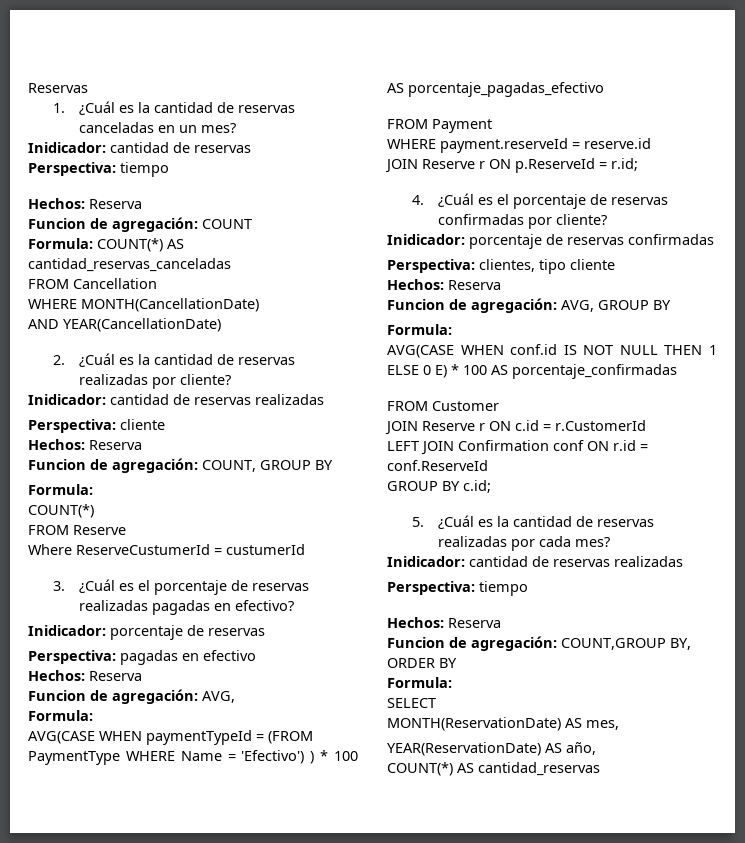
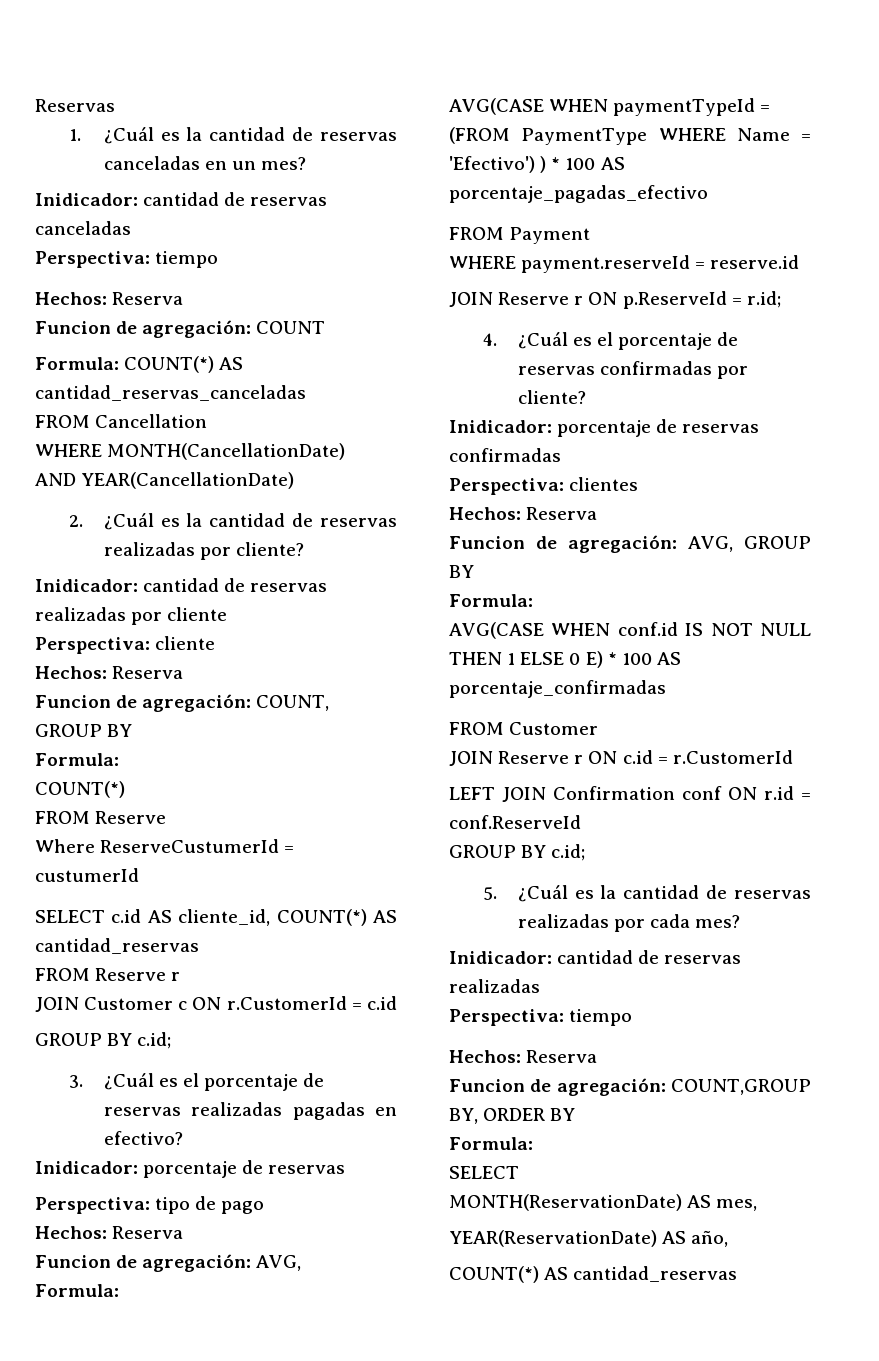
  1. ¿Cuál es la cantidad de reservas canceladas en un mes?
- Inidicador: cantidad de reservas
+ Inidicador: cantidad de reservas canceladas
  2. ¿Cuál es la cantidad de reservas realizadas por cliente?
- Inidicador: cantidad de reservas realizadas
+ Inidicador: cantidad de reservas realizadas por cliente
+ SELECT c.id AS cliente_id, COUNT(*) AS cantidad_reservas
+ FROM Reserve r
+ JOIN Customer c ON r.CustomerId = c.id
+ GROUP BY c.id;
- Perspectiva: pagadas en efectivo
+ Perspectiva: tipo de pago
- Perspectiva: clientes, tipo cliente
+ Perspectiva: clientes

